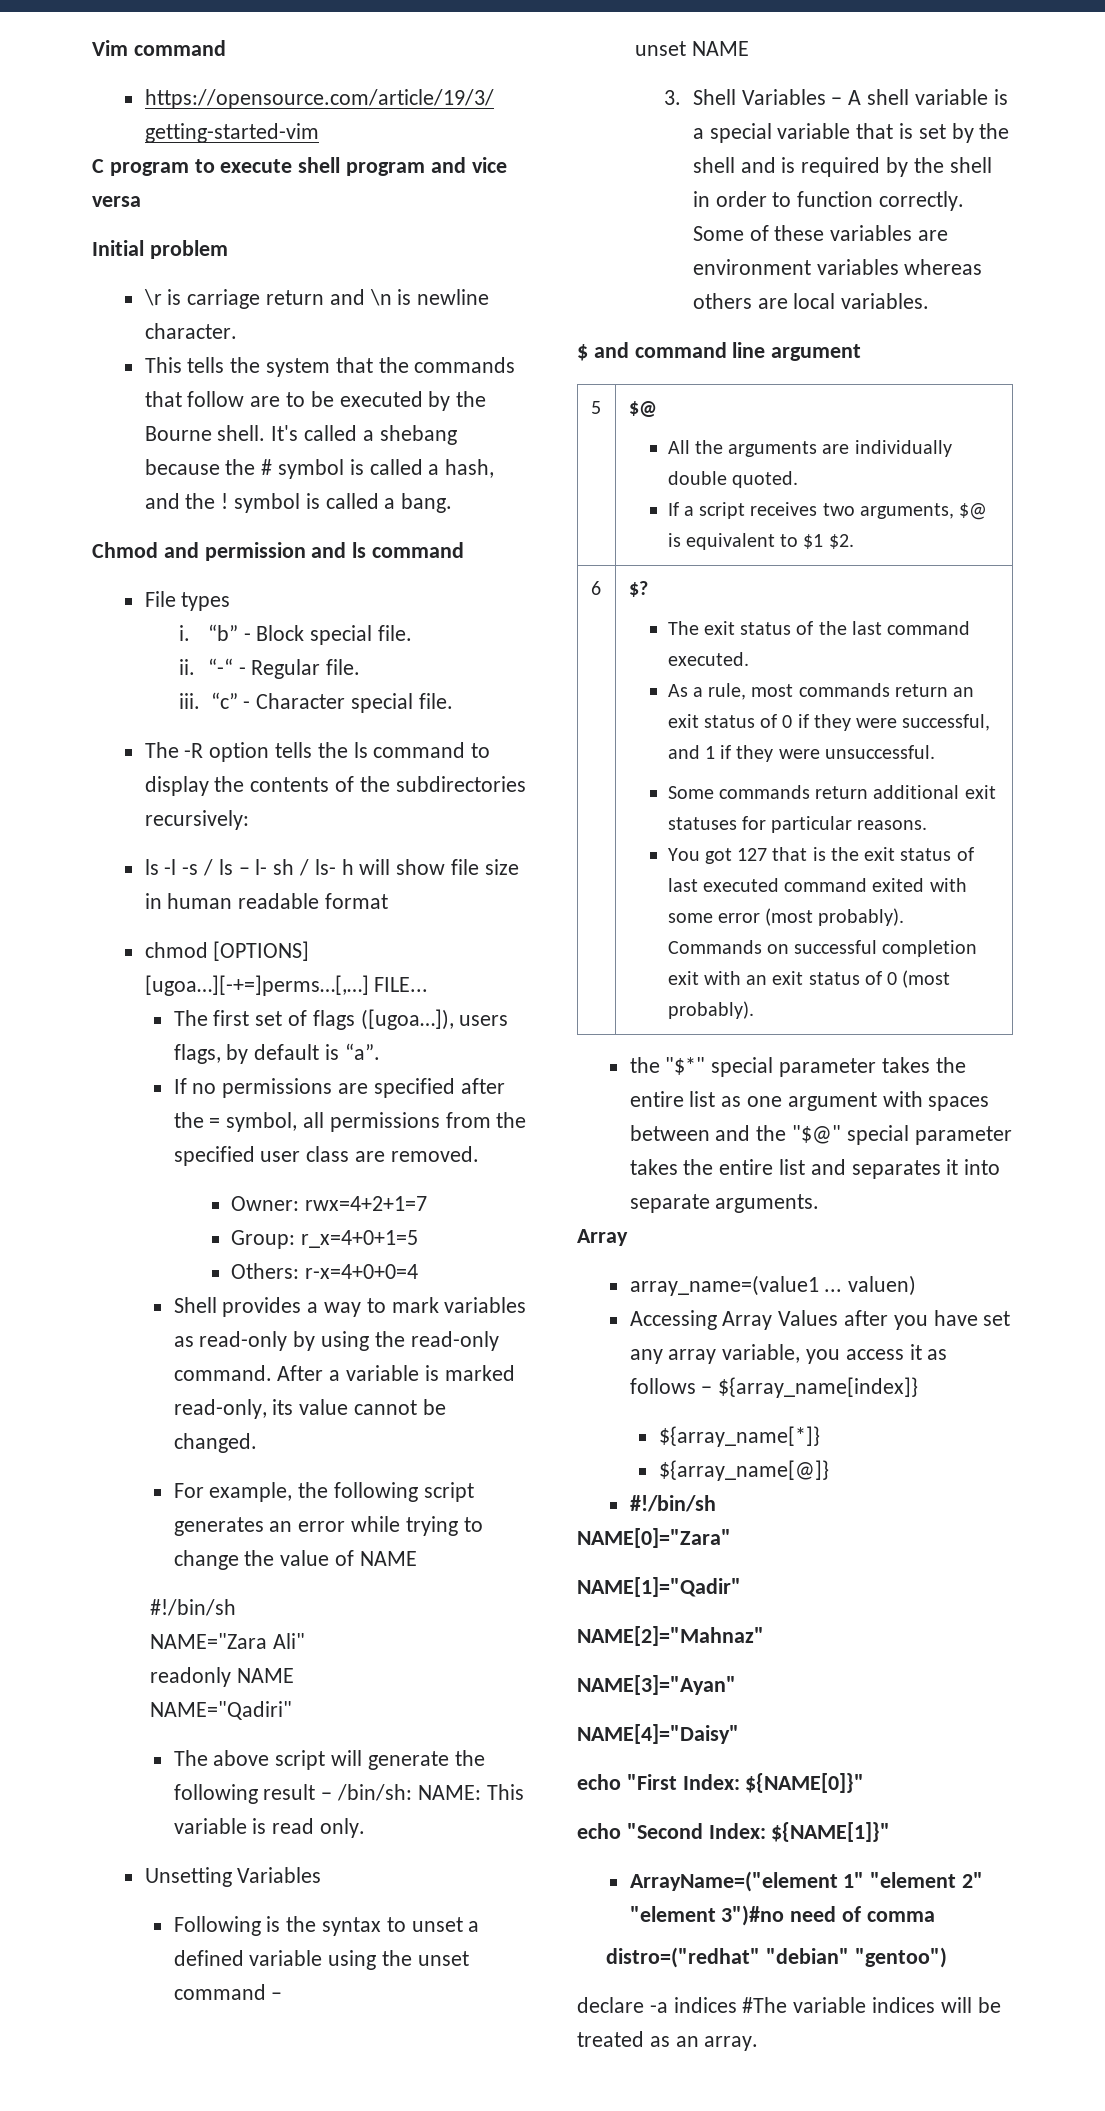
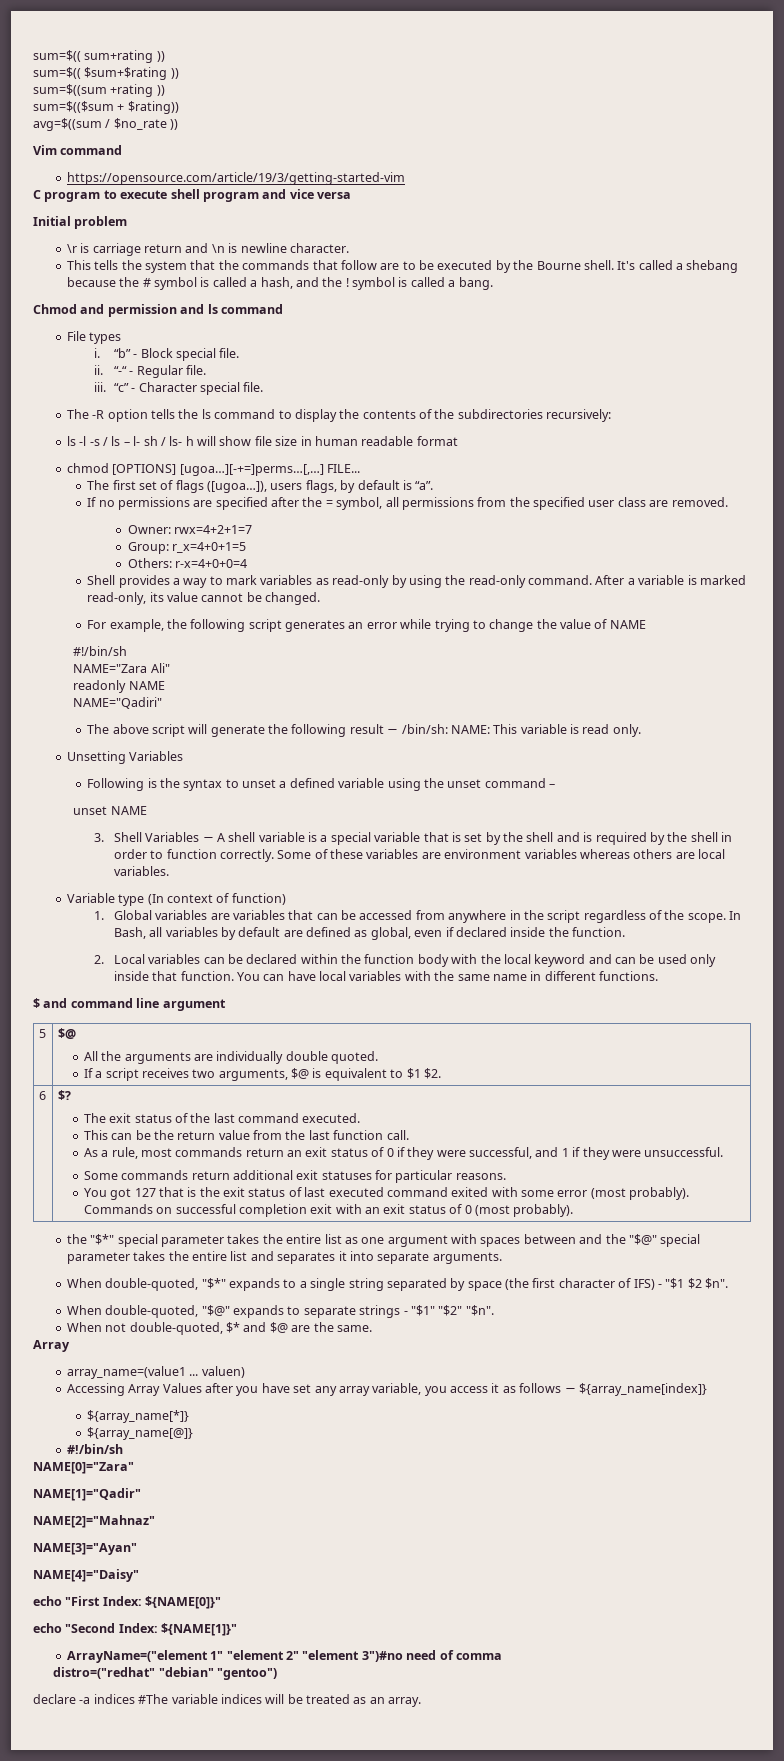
+ sum=$(( sum+rating ))
+ sum=$(( $sum+$rating ))
+ sum=$((sum +rating ))
+ sum=$(($sum + $rating))
+ avg=$((sum / $no_rate ))
+ Variable type (In context of function)
+ 1. Global variables are variables that can be accessed from anywhere in the script regardless of the scope. In Bash, all variables by default are defined as global, even if declared inside the function.
+ 2. Local variables can be declared within the function body with the local keyword and can be used only inside that function. You can have local variables with the same name in different functions.
+ This can be the return value from the last function call.
+ When double-quoted, "$*" expands to a single string separated by space (the first character of IFS) - "$1 $2 $n".
+ When double-quoted, "$@" expands to separate strings - "$1" "$2" "$n".
+ When not double-quoted, $* and $@ are the same.

